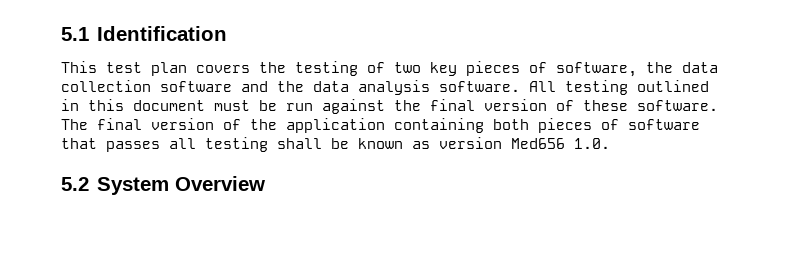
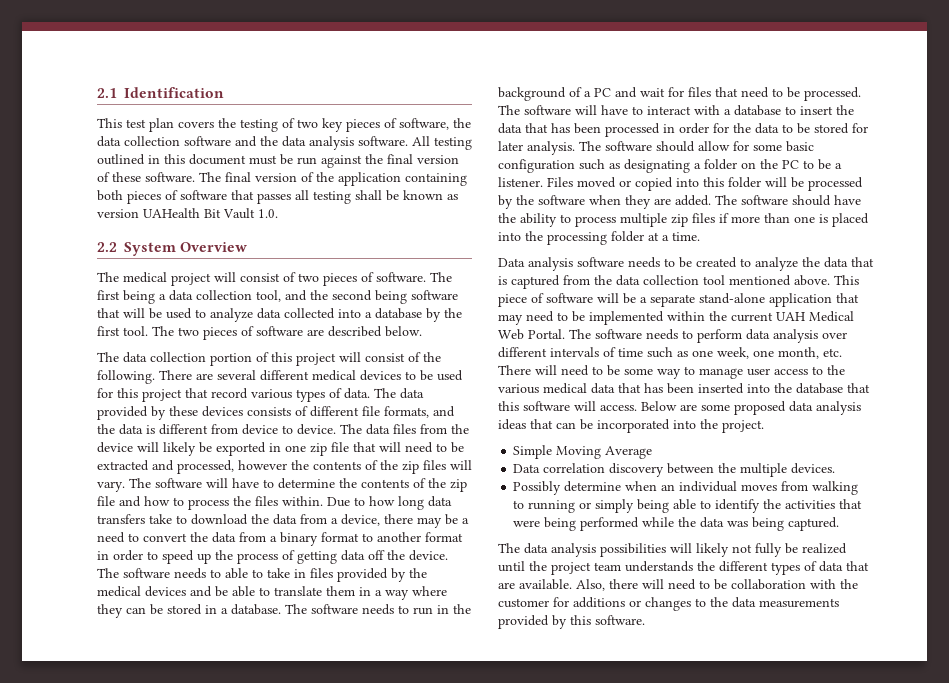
- 5.1 Identification
+ 2.1 Identification
- The final version of the application containing both pieces of software that passes all testing shall be known as version Med656 1.0.
+ The final version of the application containing both pieces of software that passes all testing shall be known as version UAHealth Bit Vault 1.0.
- 5.2 System Overview
+ 2.2 System Overview
+ The medical project will consist of two pieces of software. The first being a data collection tool, and the second being software that will be used to analyze data collected into a database by the first tool. The two pieces of software are described below.
+ The data collection portion of this project will consist of the following. There are several different medical devices to be used for this project that record various types of data. The data provided by these devices consists of different file formats, and the data is different from device to device. The data files from the device will likely be exported in one zip file that will need to be extracted and processed, however the contents of the zip files will vary. The software will have to determine the contents of the zip file and how to process the files within. Due to how long data transfers take to download the data from a device, there may be a need to convert the data from a binary format to another format in order to speed up the process of getting data off the device. The software needs to able to take in files provided by the medical devices and be able to translate them in a way where they can be stored in a database. The software needs to run in the background of a PC and wait for files that need to be processed. The software will have to interact with a database to insert the data that has been processed in order for the data to be stored for later analysis. The software should allow for some basic configuration such as designating a folder on the PC to be a listener. Files moved or copied into this folder will be processed by the software when they are added. The software should have the ability to process multiple zip files if more than one is placed into the processing folder at a time.
+ Data analysis software needs to be created to analyze the data that is captured from the data collection tool mentioned above. This piece of software will be a separate stand-alone application that may need to be implemented within the current UAH Medical Web Portal. The software needs to perform data analysis over different intervals of time such as one week, one month, etc. There will need to be some way to manage user access to the various medical data that has been inserted into the database that this software will access. Below are some proposed data analysis ideas that can be incorporated into the project.
+ Simple Moving Average
+ Data correlation discovery between the multiple devices.
+ Possibly determine when an individual moves from walking to running or simply being able to identify the activities that were being performed while the data was being captured.
+ The data analysis possibilities will likely not fully be realized until the project team understands the different types of data that are available. Also, there will need to be collaboration with the customer for additions or changes to the data measurements provided by this software.

